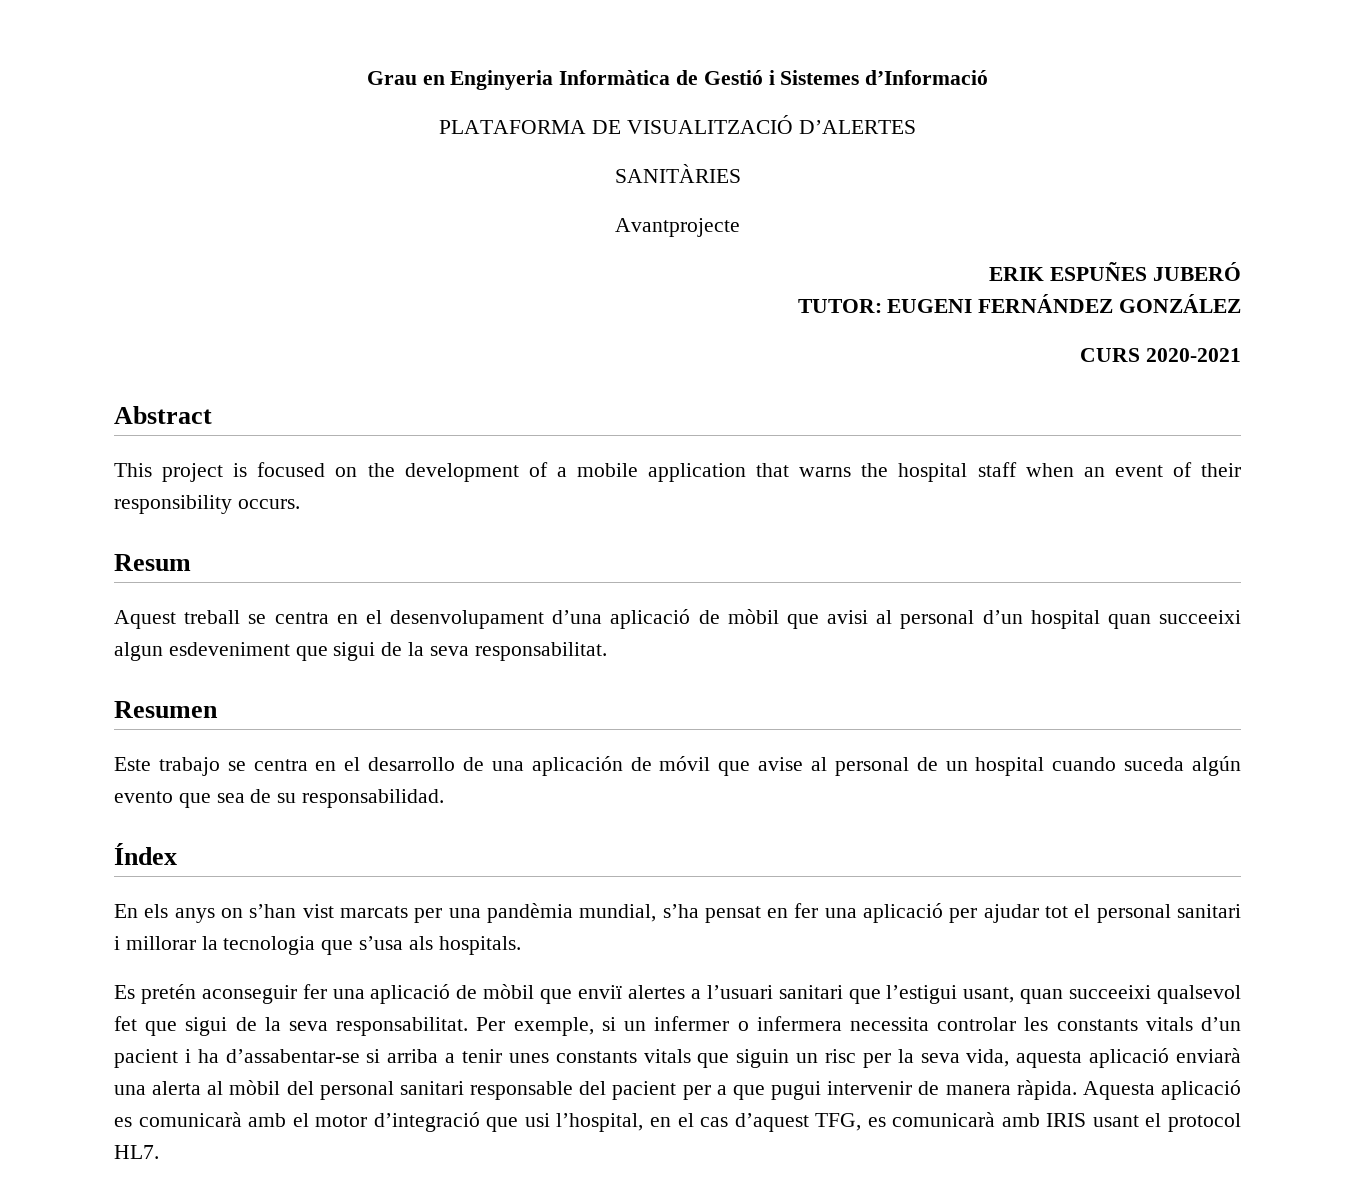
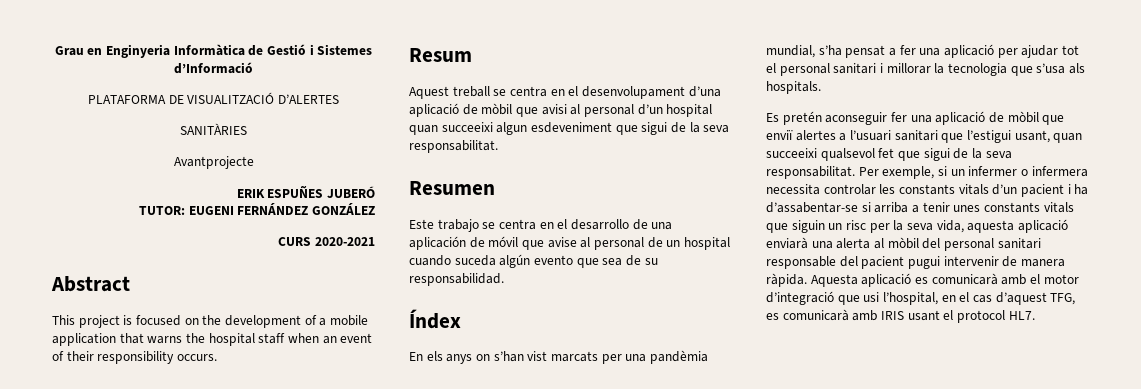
- En els anys on s’han vist marcats per una pandèmia mundial, s’ha pensat en fer una aplicació per ajudar tot el personal sanitari i millorar la tecnologia que s’usa als hospitals.
+ En els anys on s’han vist marcats per una pandèmia mundial, s’ha pensat a fer una aplicació per ajudar tot el personal sanitari i millorar la tecnologia que s’usa als hospitals.
- Per exemple, si un infermer o infermera necessita controlar les constants vitals d’un pacient i ha d’assabentar-se si arriba a tenir unes constants vitals que siguin un risc per la seva vida, aquesta aplicació enviarà una alerta al mòbil del personal sanitari responsable del pacient per a que pugui intervenir de manera ràpida.
+ Per exemple, si un infermer o infermera necessita controlar les constants vitals d’un pacient i ha d’assabentar-se si arriba a tenir unes constants vitals que siguin un risc per la seva vida, aquesta aplicació enviarà una alerta al mòbil del personal sanitari responsable del pacient pugui intervenir de manera ràpida.

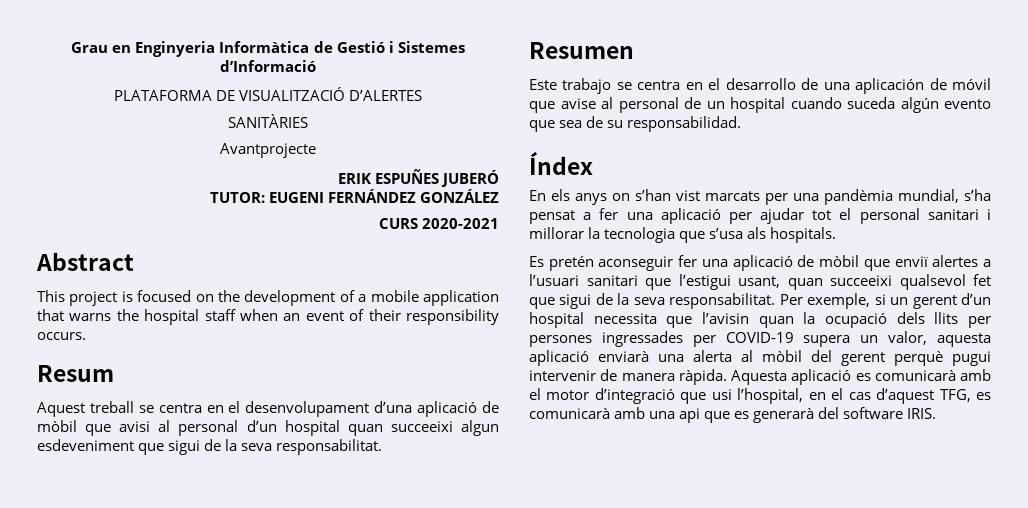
- Per exemple, si un infermer o infermera necessita controlar les constants vitals d’un pacient i ha d’assabentar-se si arriba a tenir unes constants vitals que siguin un risc per la seva vida, aquesta aplicació enviarà una alerta al mòbil del personal sanitari responsable del pacient pugui intervenir de manera ràpida.
+ Per exemple, si un gerent d’un hospital necessita que l’avisin quan la ocupació dels llits per persones ingressades per COVID-19 supera un valor, aquesta aplicació enviarà una alerta al mòbil del gerent perquè pugui intervenir de manera ràpida.
- Aquesta aplicació es comunicarà amb el motor d’integració que usi l’hospital, en el cas d’aquest TFG, es comunicarà amb IRIS usant el protocol HL7.
+ Aquesta aplicació es comunicarà amb el motor d’integració que usi l’hospital, en el cas d’aquest TFG, es comunicarà amb una api que es generarà del software IRIS.

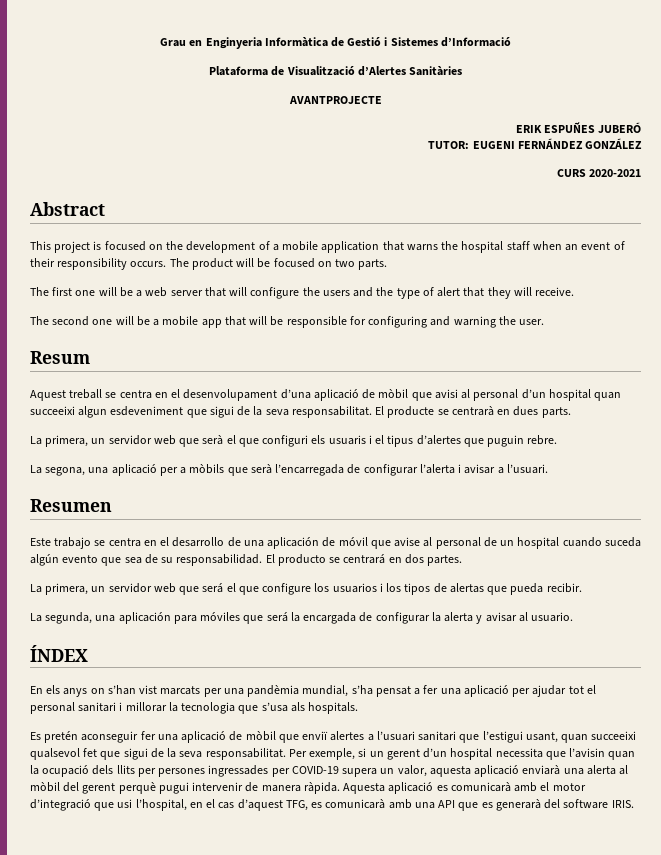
- PLATAFORMA DE VISUALITZACIÓ D’ALERTES
- SANITÀRIES
- Avantprojecte
+ Plataforma de Visualització d’Alertes Sanitàries
+ AVANTPROJECTE
+ The product will be focused on two parts.
+ The first one will be a web server that will configure the users and the type of alert that they will receive.
+ The second one will be a mobile app that will be responsible for configuring and warning the user.
+ El producte se centrarà en dues parts.
+ La primera, un servidor web que serà el que configuri els usuaris i el tipus d’alertes que puguin rebre.
+ La segona, una aplicació per a mòbils que serà l’encarregada de configurar l’alerta i avisar a l’usuari.
- Este trabajo se centra en el desarrollo de una aplicación de móvil que avise al personal de un hospital cuando suceda algún evento que sea de su responsabilidad.
- Índex
+ Este trabajo se centra en el desarrollo de una aplicación de móvil que avise al personal de un hospital cuando suceda algún evento que sea de su responsabilidad. El producto se centrará en dos partes.
+ La primera, un servidor web que será el que configure los usuarios i los tipos de alertas que pueda recibir.
+ La segunda, una aplicación para móviles que será la encargada de configurar la alerta y avisar al usuario.
+ ÍNDEX
- Aquesta aplicació es comunicarà amb el motor d’integració que usi l’hospital, en el cas d’aquest TFG, es comunicarà amb una api que es generarà del software IRIS.
+ Aquesta aplicació es comunicarà amb el motor d’integració que usi l’hospital, en el cas d’aquest TFG, es comunicarà amb una API que es generarà del software IRIS.

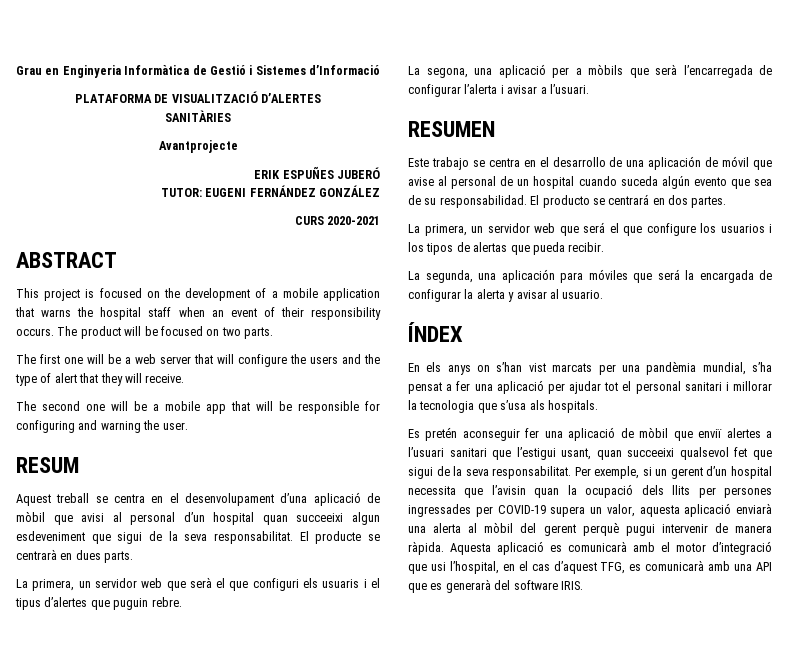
- Plataforma de Visualització d’Alertes Sanitàries
- AVANTPROJECTE
+ PLATAFORMA DE VISUALITZACIÓ D’ALERTES
+ SANITÀRIES
+ Avantprojecte
- Abstract
+ ABSTRACT
- Resum
+ RESUM
- Resumen
+ RESUMEN

